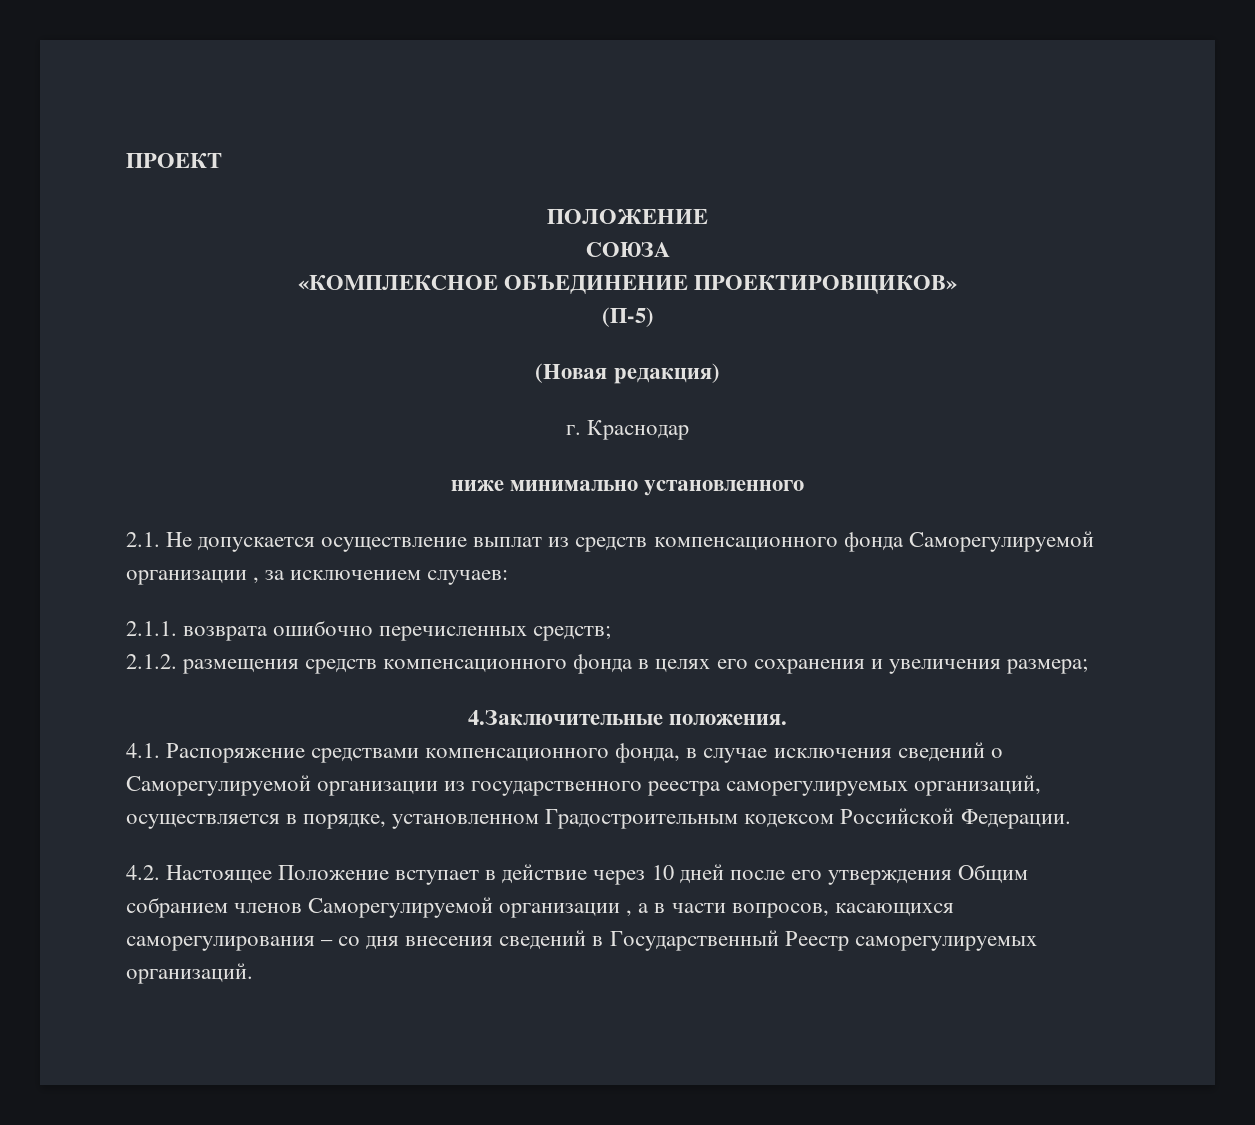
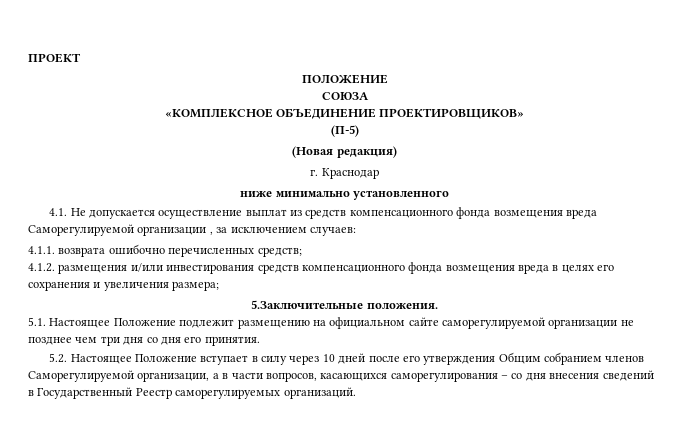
- 2.1. Не допускается осуществление выплат из средств компенсационного фонда Саморегулируемой организации , за исключением случаев:
+ 4.1. Не допускается осуществление выплат из средств компенсационного фонда возмещения вреда Саморегулируемой организации , за исключением случаев:
- 2.1.1. возврата ошибочно перечисленных средств;
+ 4.1.1. возврата ошибочно перечисленных средств;
- 2.1.2. размещения средств компенсационного фонда в целях его сохранения и увеличения размера;
+ 4.1.2. размещения и/или инвестирования средств компенсационного фонда возмещения вреда в целях его сохранения и увеличения размера;
- 4.Заключительные положения.
+ 5.Заключительные положения.
- 4.1. Распоряжение средствами компенсационного фонда, в случае исключения сведений о Саморегулируемой организации из государственного реестра саморегулируемых организаций, осуществляется в порядке, установленном Градостроительным кодексом Российской Федерации.
- 4.2. Настоящее Положение вступает в действие через 10 дней после его утверждения Общим собранием членов Саморегулируемой организации , а в части вопросов, касающихся саморегулирования – со дня внесения сведений в Государственный Реестр саморегулируемых организаций.
+ 5.1. Настоящее Положение подлежит размещению на официальном сайте саморегулируемой организации не позднее чем три дня со дня его принятия.
+ 5.2. Настоящее Положение вступает в силу через 10 дней после его утверждения Общим собранием членов Саморегулируемой организации, а в части вопросов, касающихся саморегулирования – со дня внесения сведений в Государственный Реестр саморегулируемых организаций.

